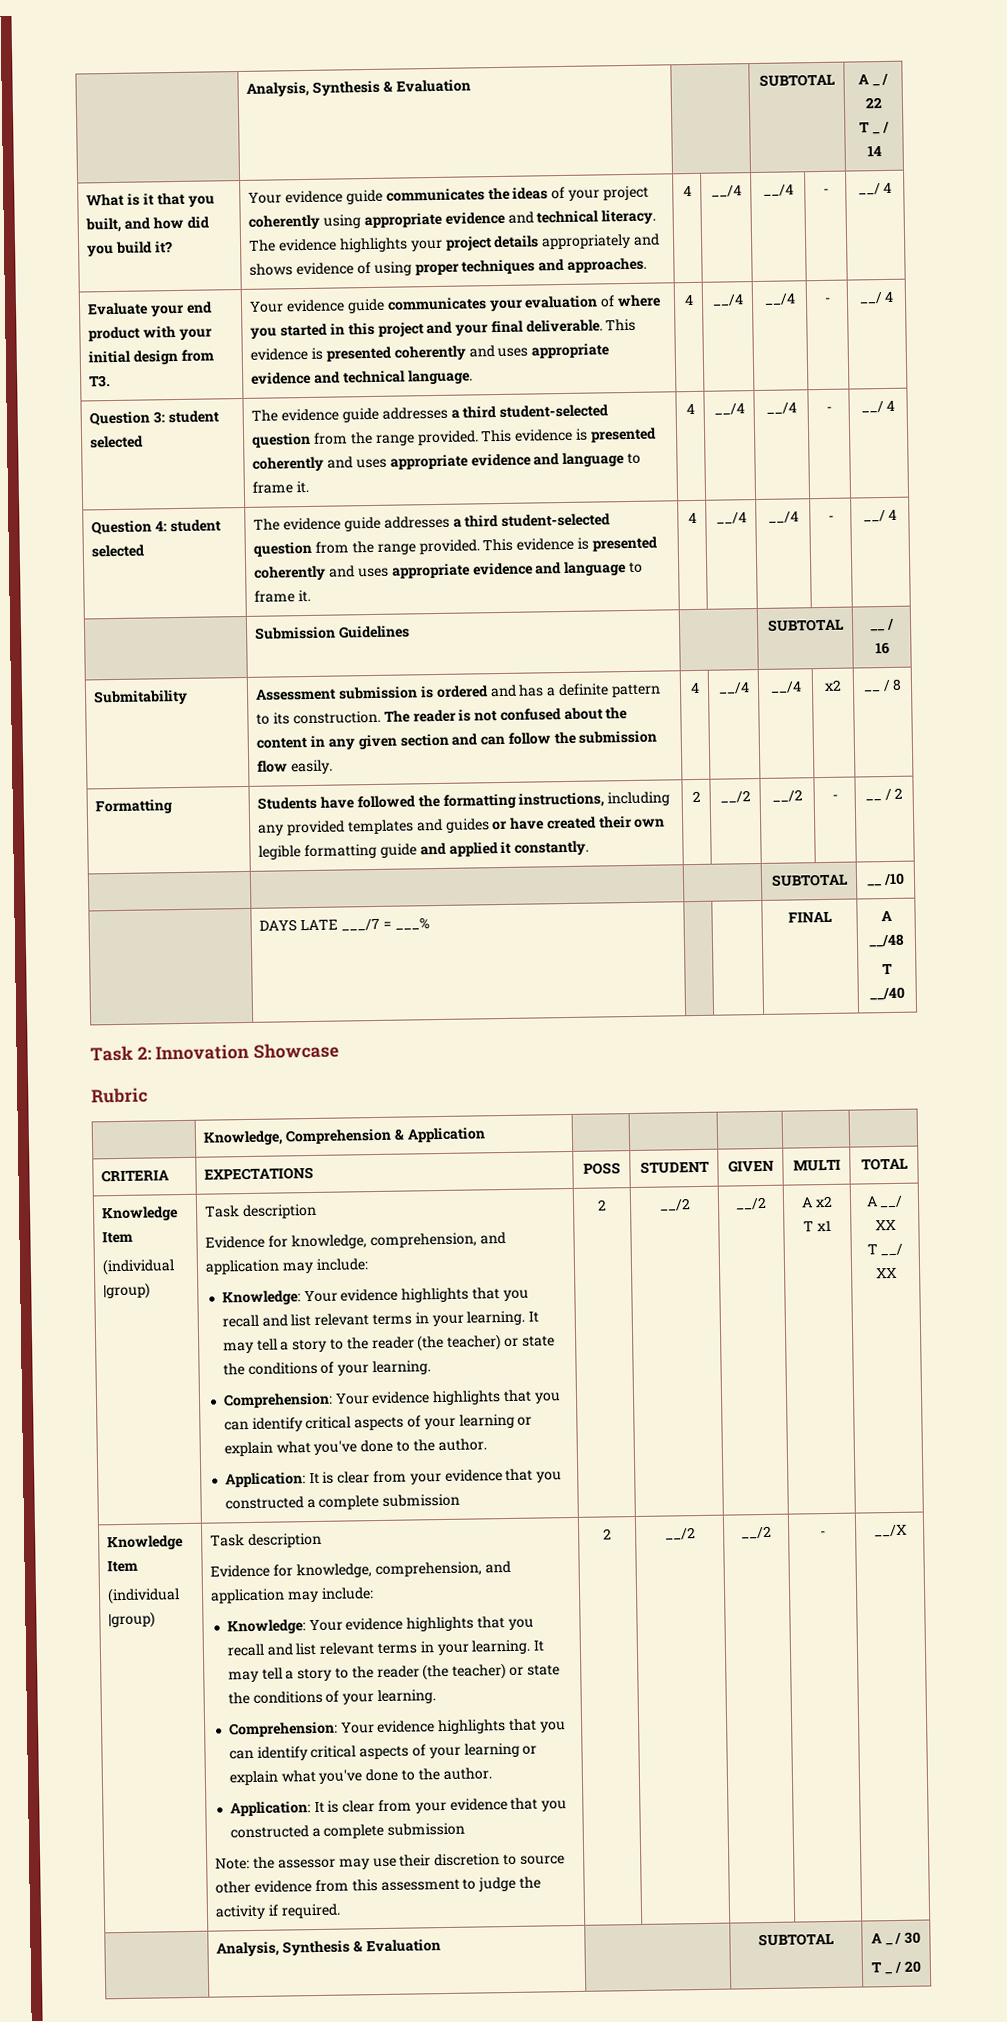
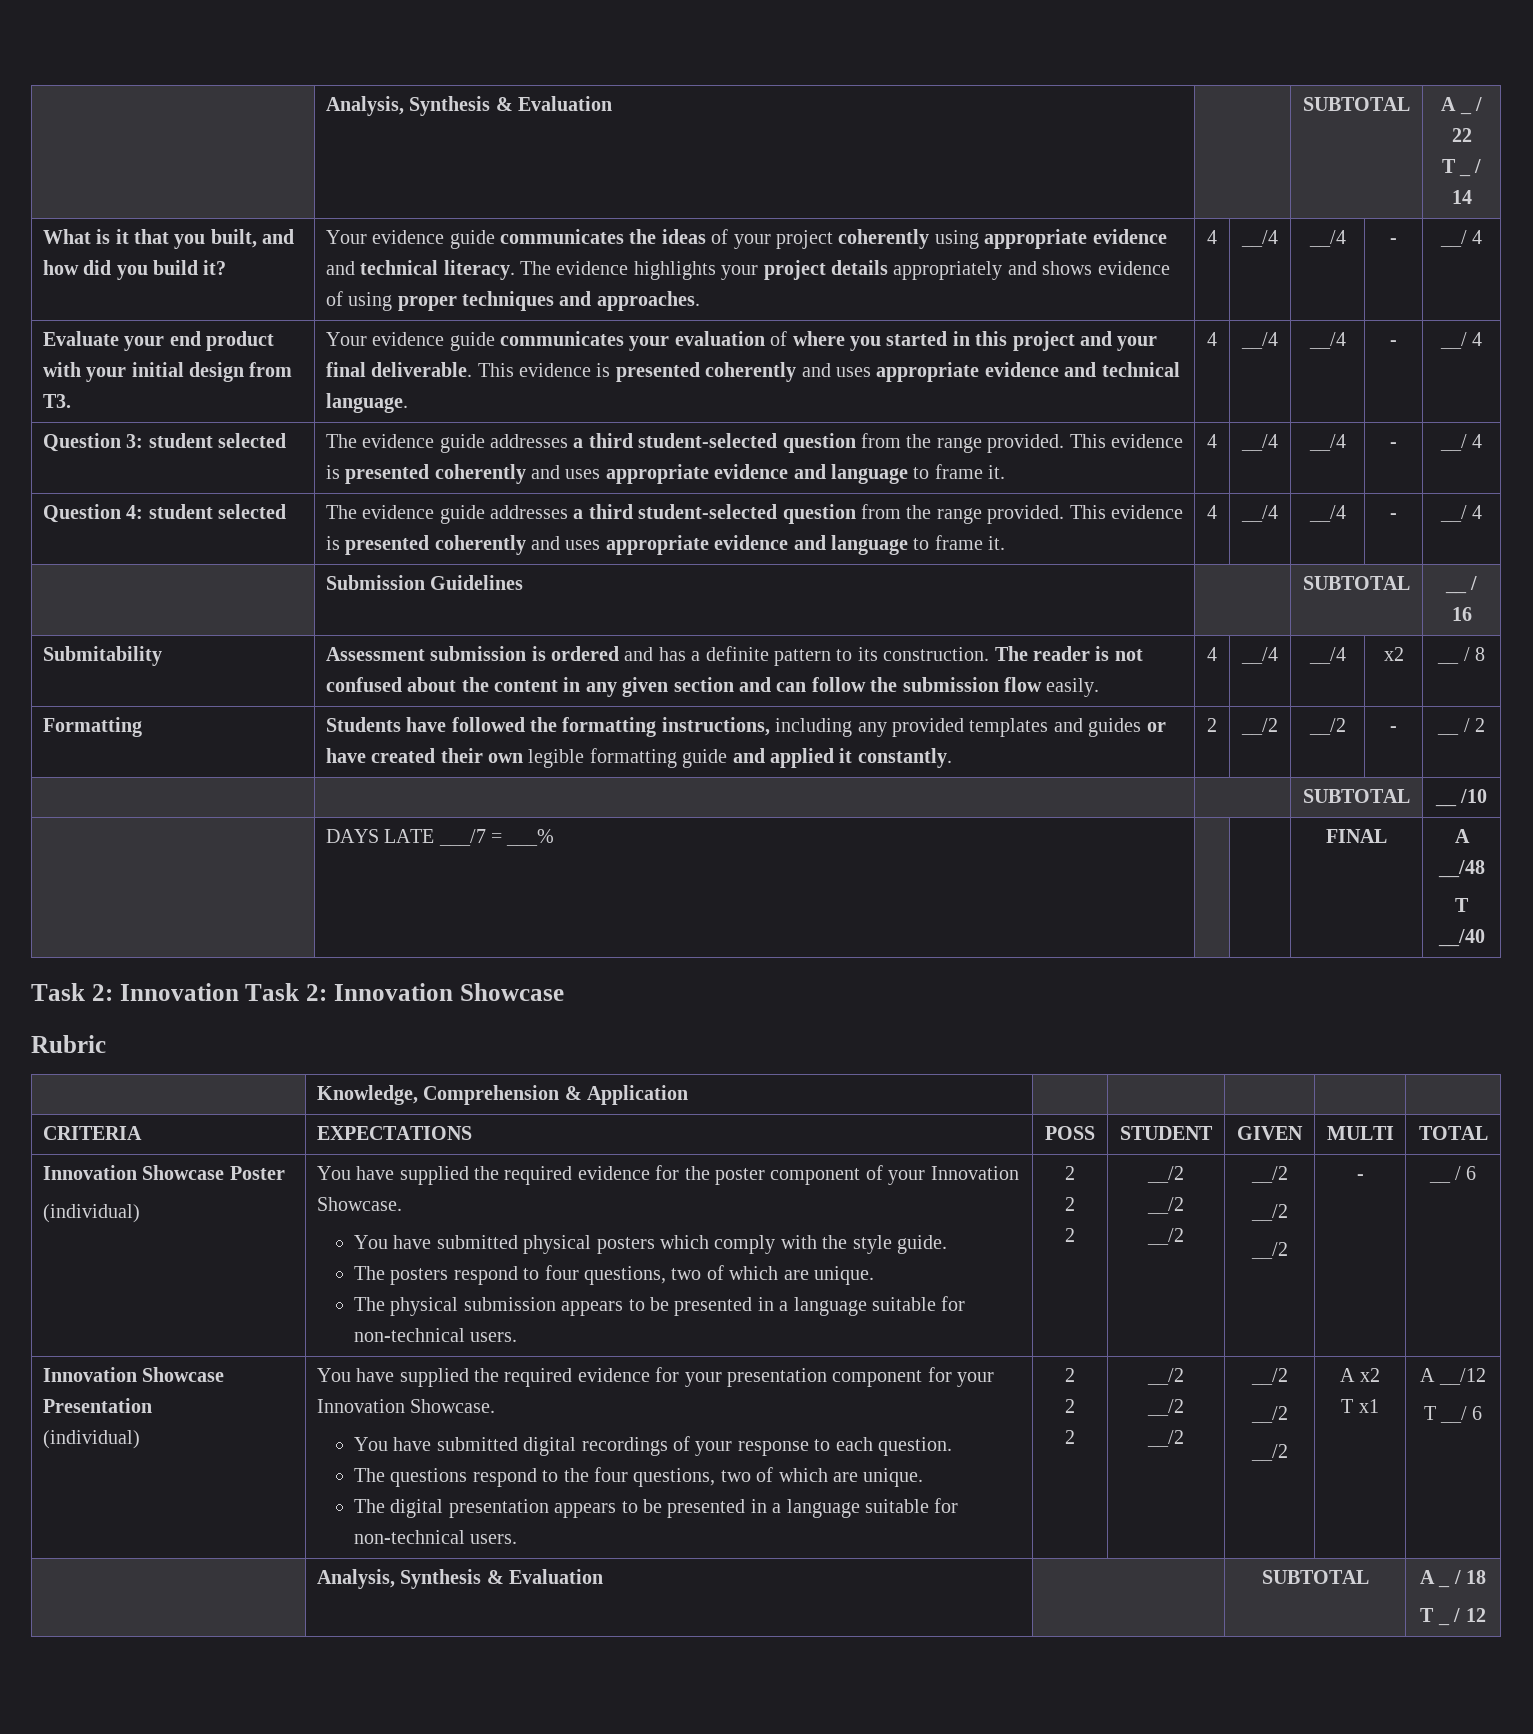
- Task 2: Innovation Showcase
+ Task 2: Innovation Task 2: Innovation Showcase
  CRITERIA | EXPECTATIONS | POSS | STUDENT | GIVEN | MULTI | TOTAL
- Knowledge Item
- (individual |group) | Task description
- Evidence for knowledge, comprehension, and application may include:
- Knowledge: Your evidence highlights that you recall and list relevant terms in your learning. It may tell a story to the reader (the teacher) or state the conditions of your learning.
- Comprehension: Your evidence highlights that you can identify critical aspects of your learning or explain what you've done to the author.
- Application: It is clear from your evidence that you constructed a complete submission | 2 | __/2 | __/2
+ Innovation Showcase Poster
+ (individual) | You have supplied the required evidence for the poster component of your Innovation Showcase.
+ You have submitted physical posters which comply with the style guide.
+ The posters respond to four questions, two of which are unique.
+ The physical submission appears to be presented in a language suitable for non-technical users. | 2
+ 2
+ 2 | __/2
+ __/2
+ __/2 | __/2
+ __/2
+ __/2 | - | __ / 6
+ Innovation Showcase Presentation
+ (individual) | You have supplied the required evidence for your presentation component for your Innovation Showcase.
+ You have submitted digital recordings of your response to each question.
+ The questions respond to the four questions, two of which are unique.
+ The digital presentation appears to be presented in a language suitable for non-technical users. | 2
+ 2
+ 2 | __/2
+ __/2
+ __/2 | __/2
+ __/2
+ __/2
- A __/ XX
+ A __/12
- T __/ XX
- Knowledge Item
- (individual |group) | Task description
- Evidence for knowledge, comprehension, and application may include:
- Knowledge: Your evidence highlights that you recall and list relevant terms in your learning. It may tell a story to the reader (the teacher) or state the conditions of your learning.
- Comprehension: Your evidence highlights that you can identify critical aspects of your learning or explain what you've done to the author.
- Application: It is clear from your evidence that you constructed a complete submission
- Note: the assessor may use their discretion to source other evidence from this assessment to judge the activity if required. | 2 | __/2 | __/2 | - | __/X
- | Analysis, Synthesis & Evaluation | | SUBTOTAL | A _ / 30
- T _ / 20
+ T __/ 6
+ | Analysis, Synthesis & Evaluation | | SUBTOTAL | A _ / 18
+ T _ / 12

